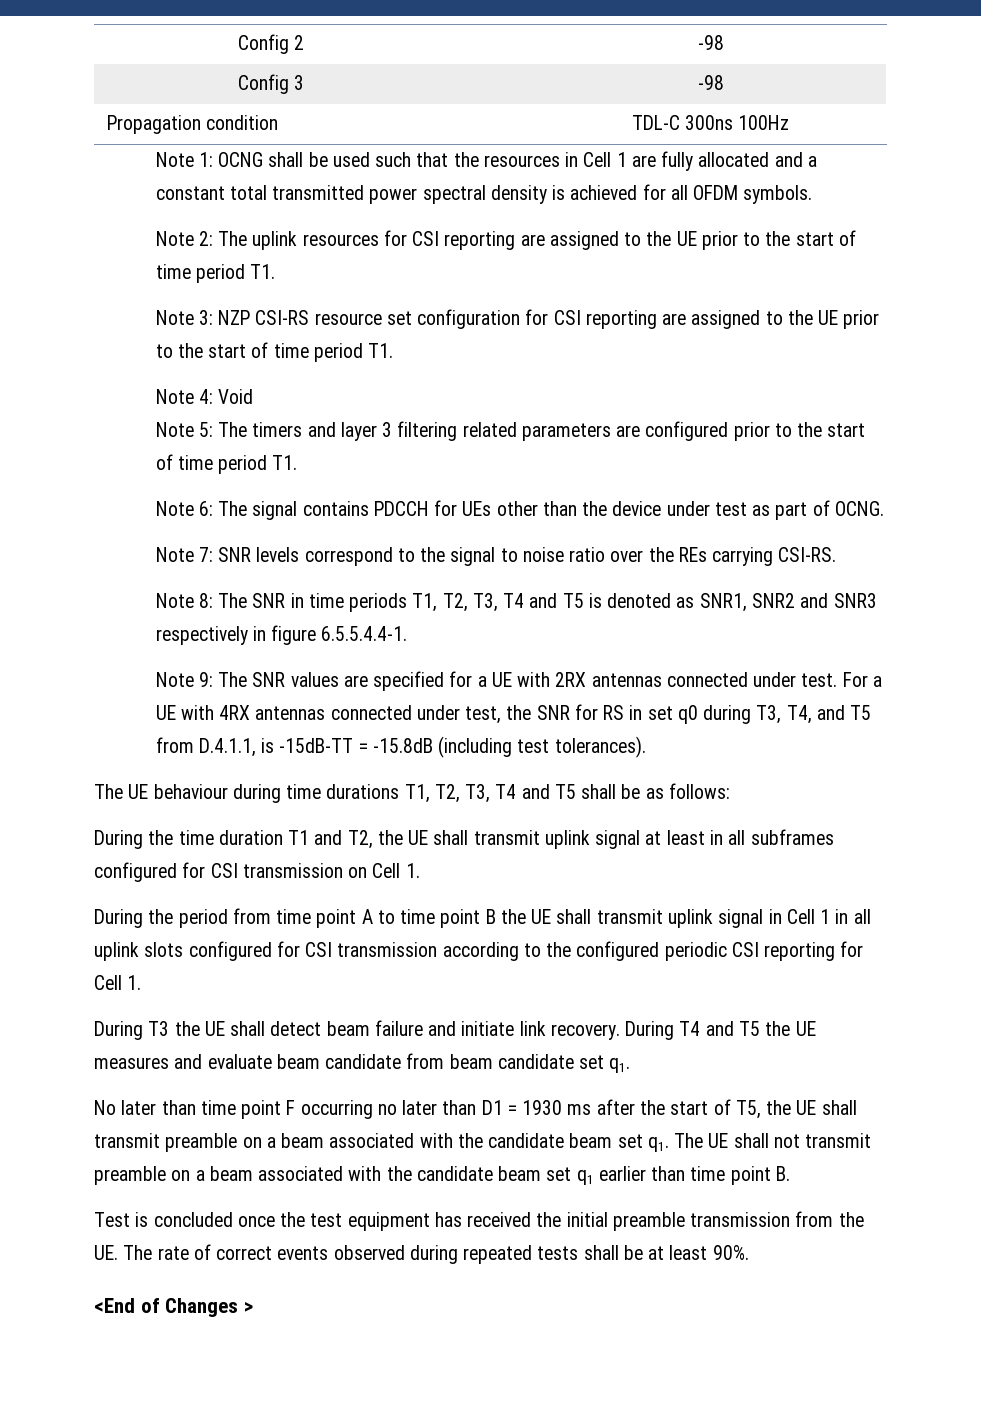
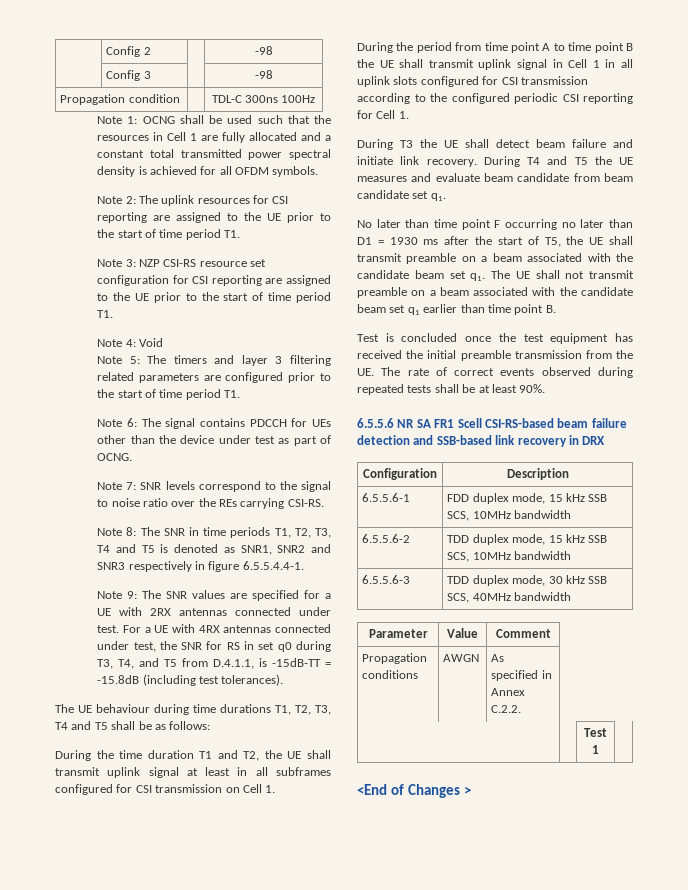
+ 6.5.5.6 NR SA FR1 Scell CSI-RS-based beam failure detection and SSB-based link recovery in DRX
+ Configuration | Description
+ 6.5.5.6-1 | FDD duplex mode, 15 kHz SSB SCS, 10MHz bandwidth
+ 6.5.5.6-2 | TDD duplex mode, 15 kHz SSB SCS, 10MHz bandwidth
+ 6.5.5.6-3 | TDD duplex mode, 30 kHz SSB SCS, 40MHz bandwidth
+ Parameter | Value | Comment
+ Propagation conditions | AWGN | As specified in Annex C.2.2.
+ | | Test 1 |

